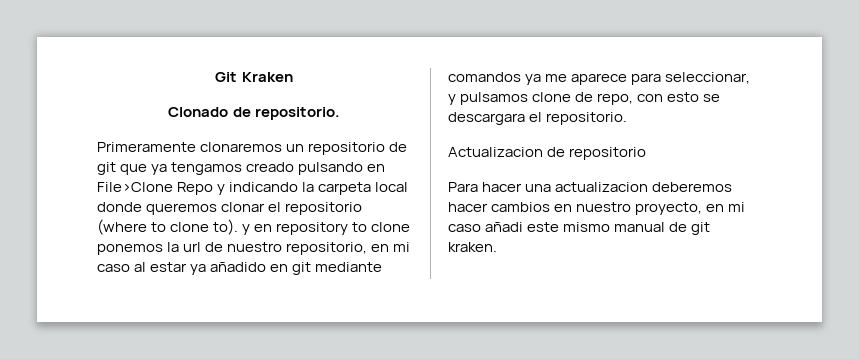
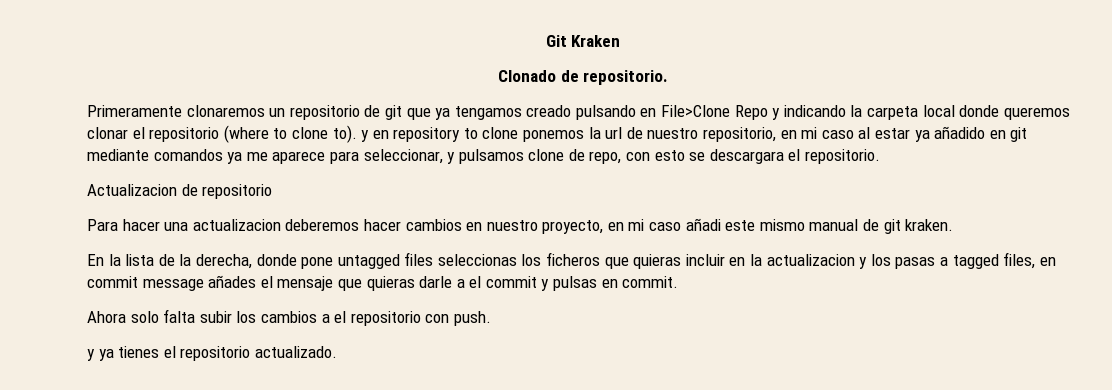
+ En la lista de la derecha, donde pone untagged files seleccionas los ficheros que quieras incluir en la actualizacion y los pasas a tagged files, en commit message añades el mensaje que quieras darle a el commit y pulsas en commit.
+ Ahora solo falta subir los cambios a el repositorio con push.
+ y ya tienes el repositorio actualizado.

